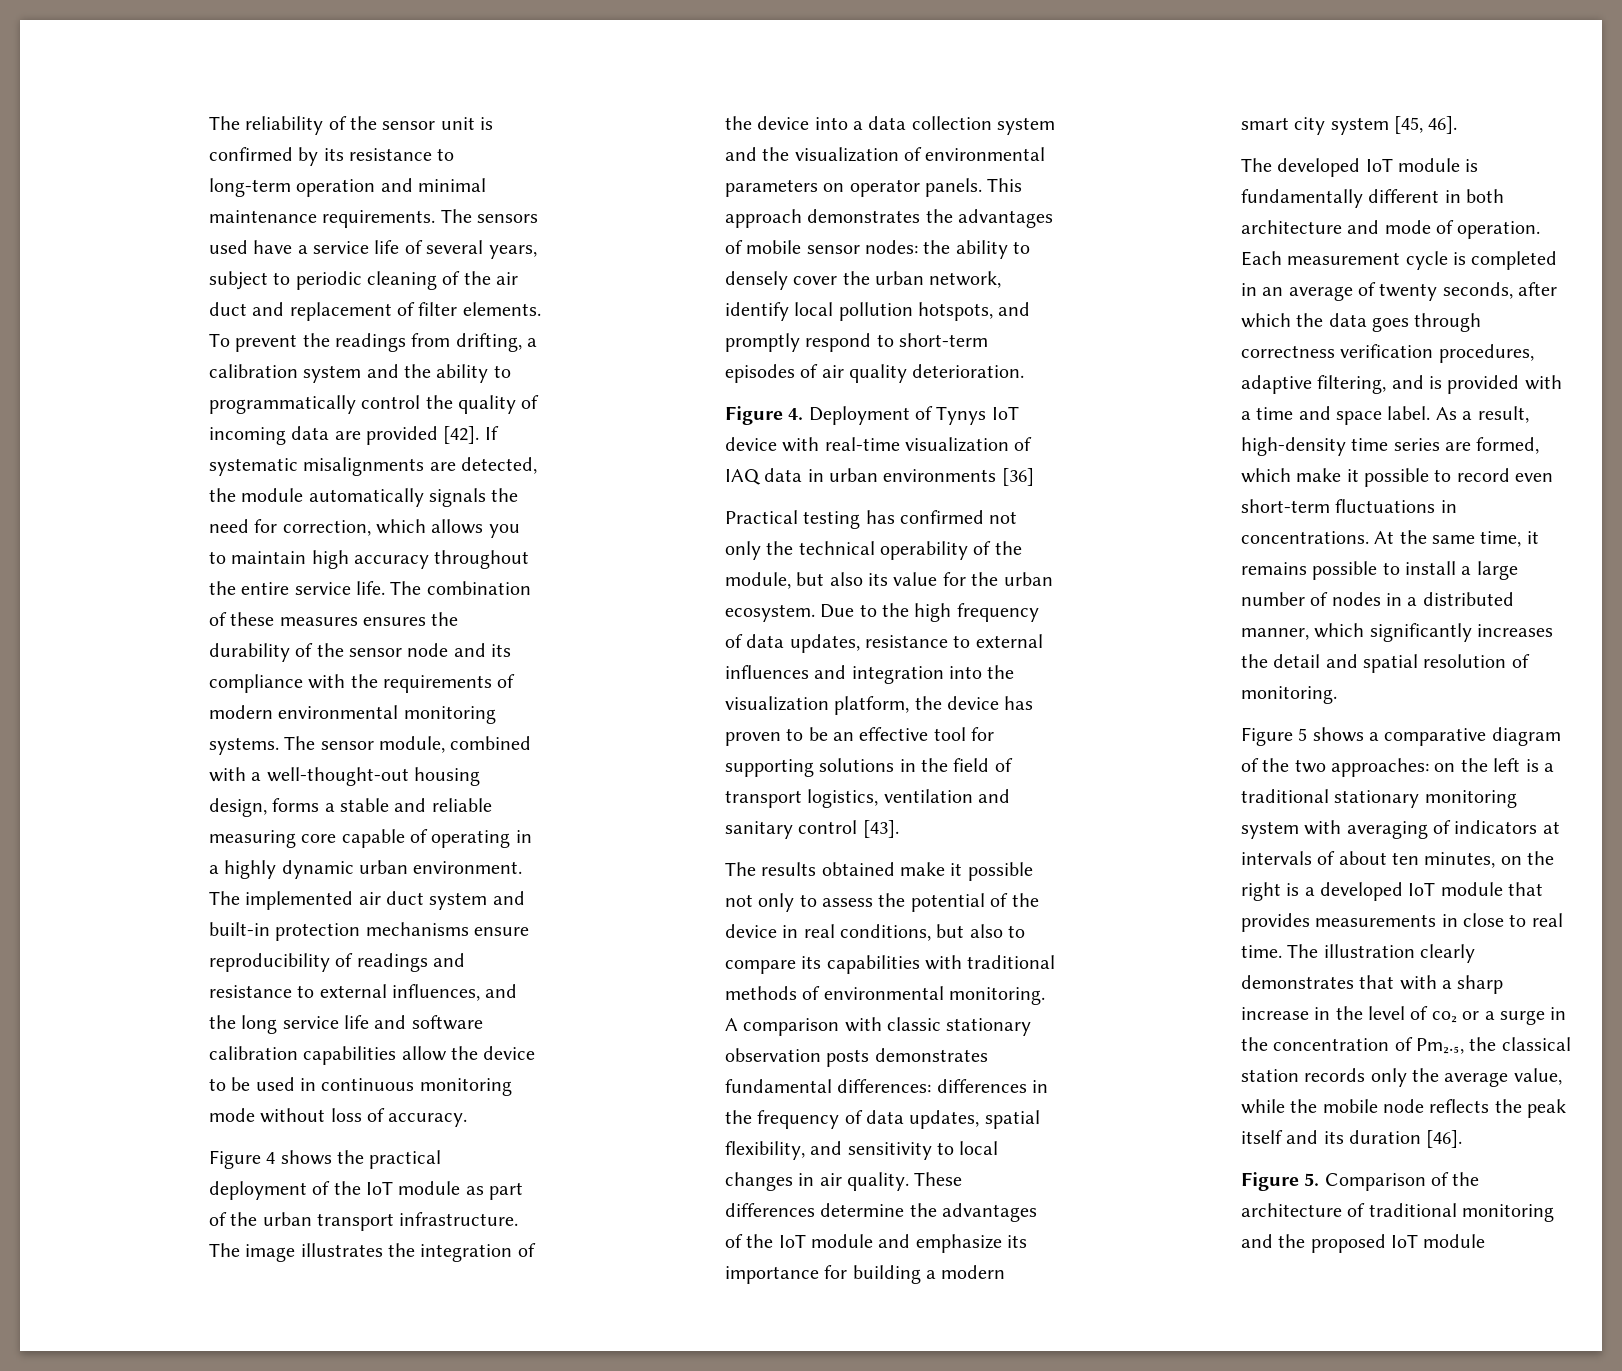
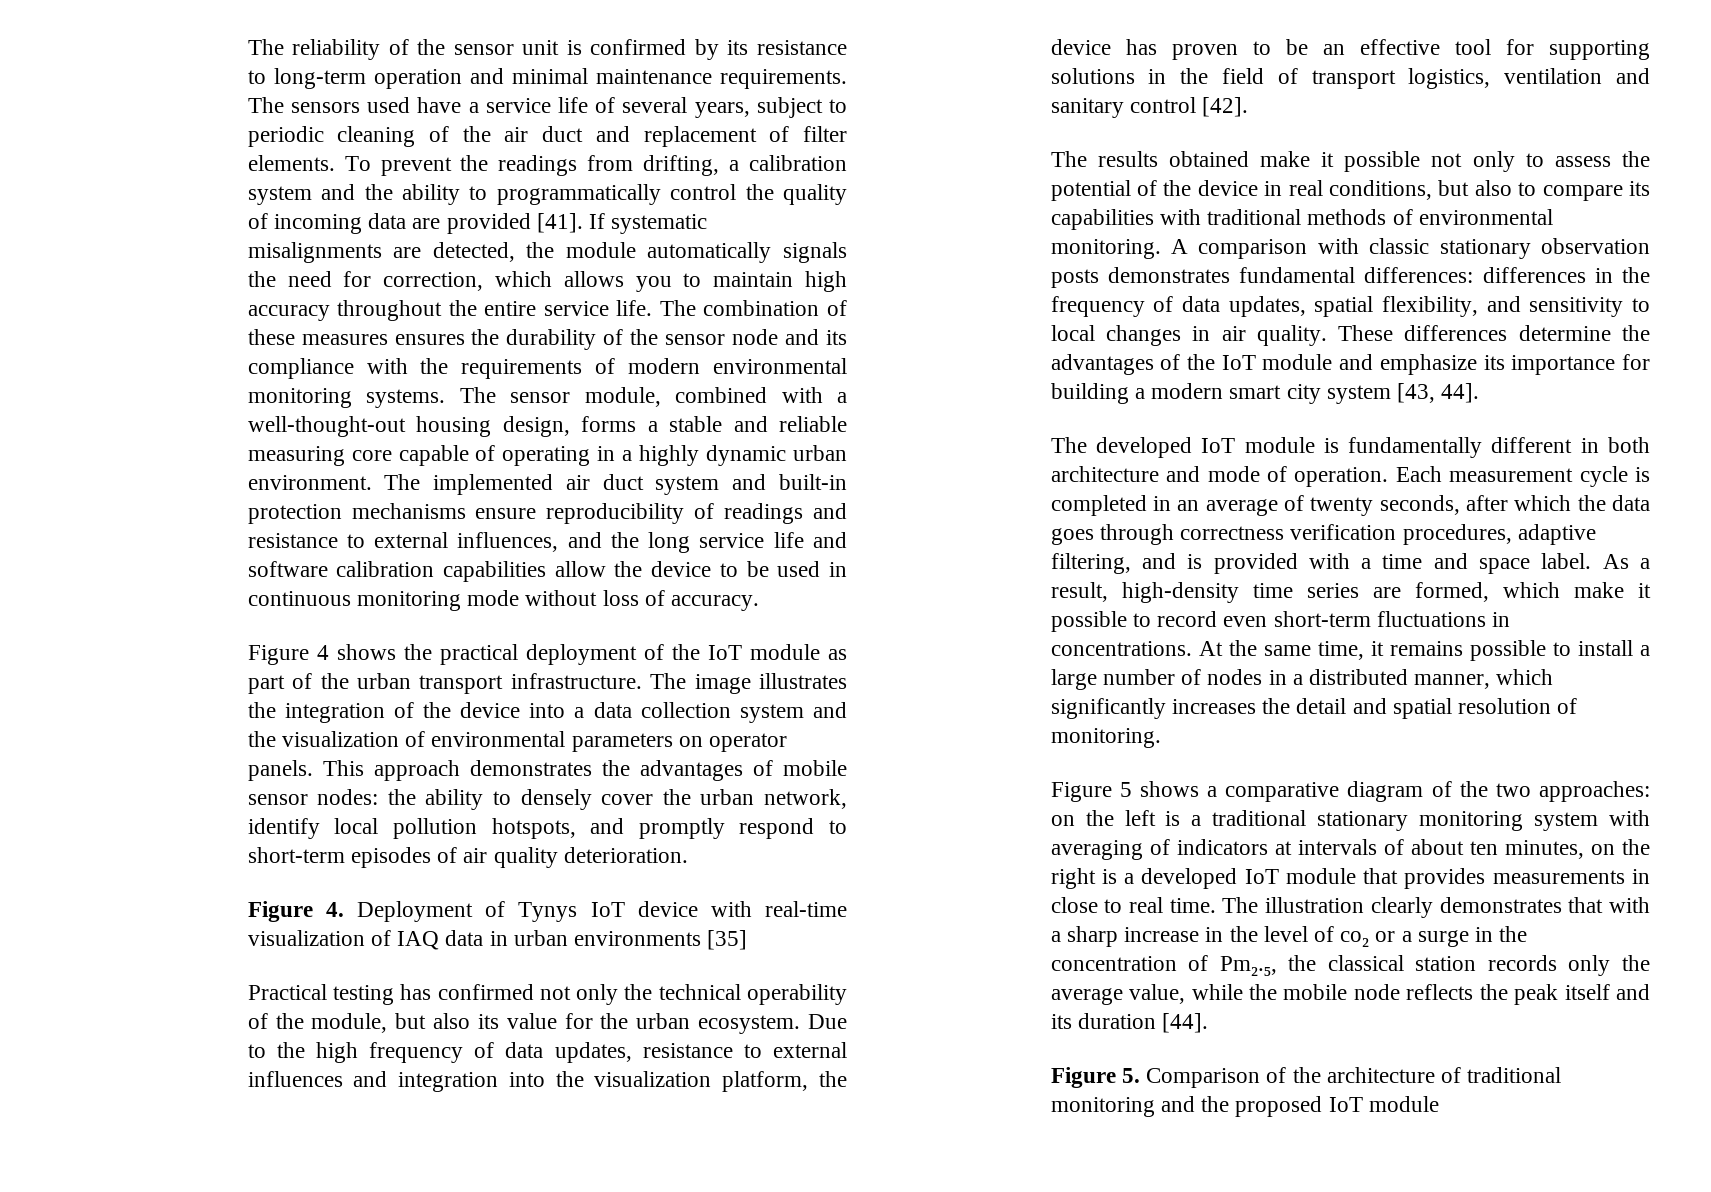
- To prevent the readings from drifting, a calibration system and the ability to programmatically control the quality of incoming data are provided [42].
+ To prevent the readings from drifting, a calibration system and the ability to programmatically control the quality of incoming data are provided [41].
- Figure 4. Deployment of Tynys IoT device with real-time visualization of IAQ data in urban environments [36]
+ Figure 4. Deployment of Tynys IoT device with real-time visualization of IAQ data in urban environments [35]
- Due to the high frequency of data updates, resistance to external influences and integration into the visualization platform, the device has proven to be an effective tool for supporting solutions in the field of transport logistics, ventilation and sanitary control [43].
+ Due to the high frequency of data updates, resistance to external influences and integration into the visualization platform, the device has proven to be an effective tool for supporting solutions in the field of transport logistics, ventilation and sanitary control [42].
- These differences determine the advantages of the IoT module and emphasize its importance for building a modern smart city system [45, 46].
+ These differences determine the advantages of the IoT module and emphasize its importance for building a modern smart city system [43, 44].
- The illustration clearly demonstrates that with a sharp increase in the level of co₂ or a surge in the concentration of Pm₂․₅, the classical station records only the average value, while the mobile node reflects the peak itself and its duration [46].
+ The illustration clearly demonstrates that with a sharp increase in the level of co₂ or a surge in the concentration of Pm₂․₅, the classical station records only the average value, while the mobile node reflects the peak itself and its duration [44].

